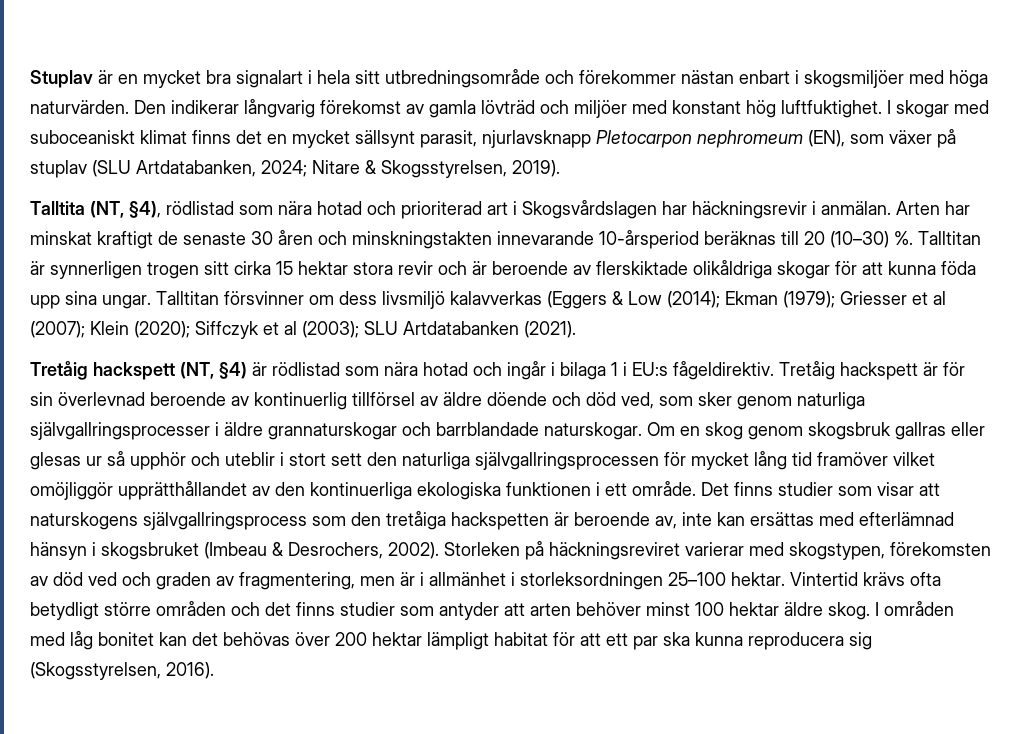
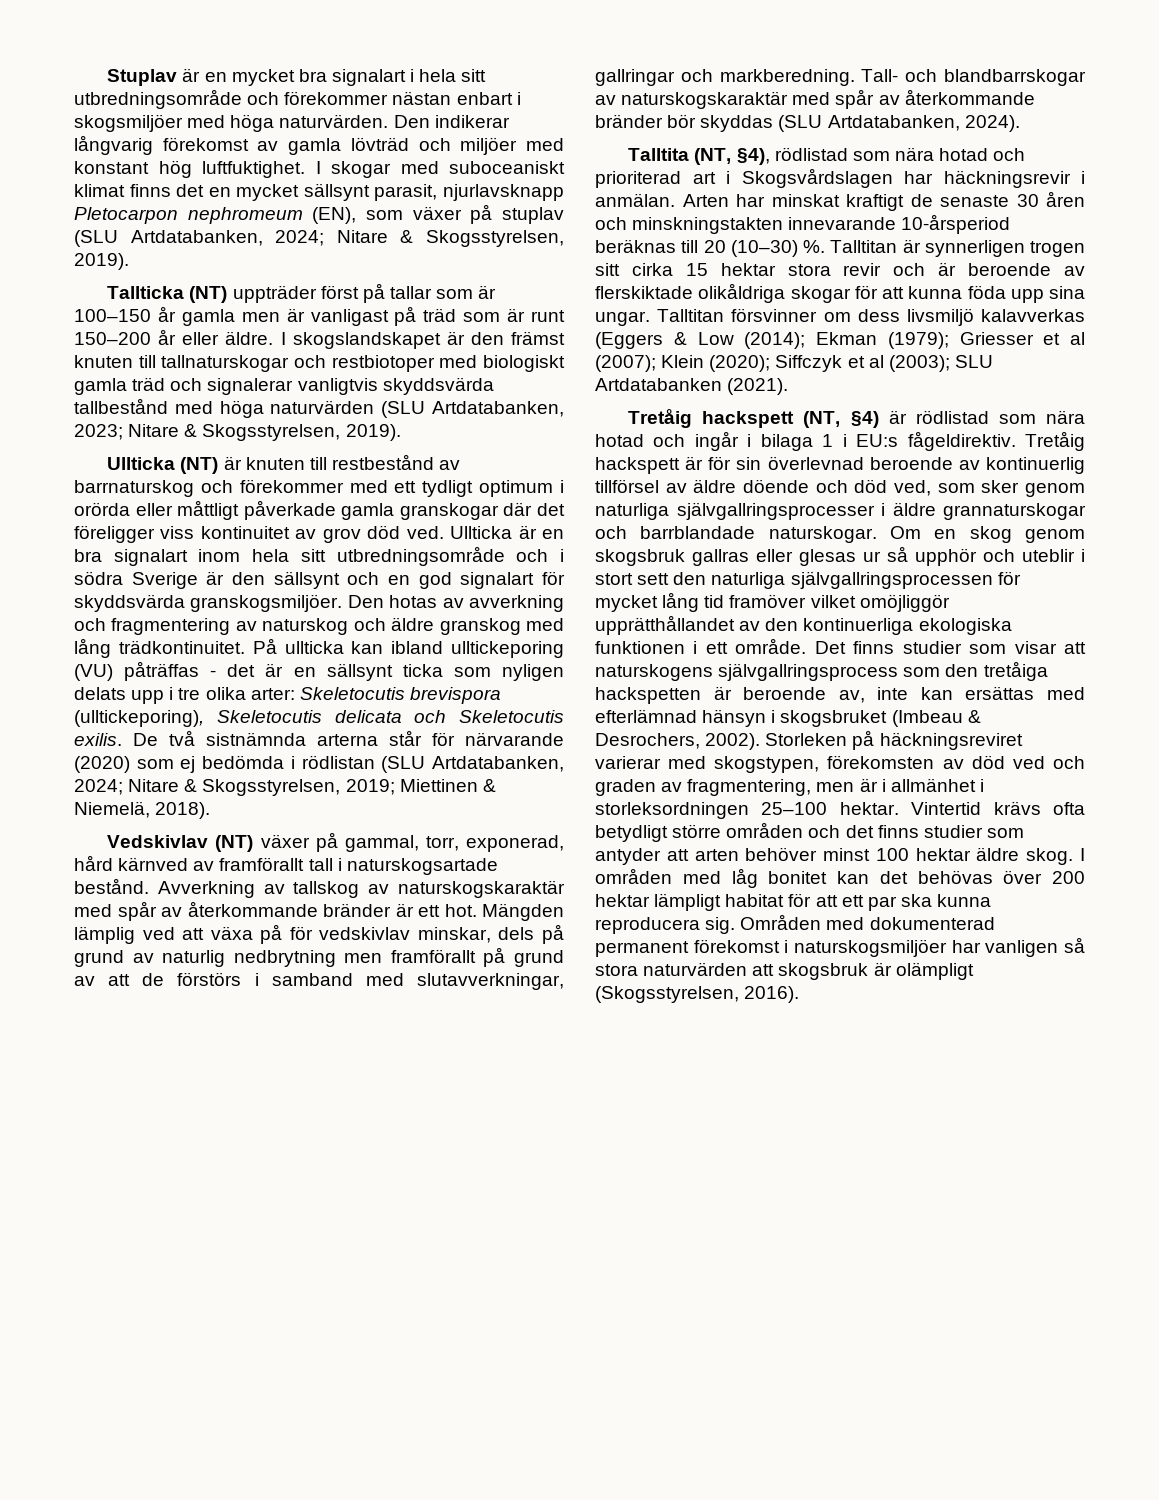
+ Tallticka (NT) uppträder först på tallar som är 100–150 år gamla men är vanligast på träd som är runt 150–200 år eller äldre. I skogslandskapet är den främst knuten till tallnaturskogar och restbiotoper med biologiskt gamla träd och signalerar vanligtvis skyddsvärda tallbestånd med höga naturvärden (SLU Artdatabanken, 2023; Nitare & Skogsstyrelsen, 2019).
+ Ullticka (NT) är knuten till restbestånd av barrnaturskog och förekommer med ett tydligt optimum i orörda eller måttligt påverkade gamla granskogar där det föreligger viss kontinuitet av grov död ved. Ullticka är en bra signalart inom hela sitt utbredningsområde och i södra Sverige är den sällsynt och en god signalart för skyddsvärda granskogsmiljöer. Den hotas av avverkning och fragmentering av naturskog och äldre granskog med lång trädkontinuitet. På ullticka kan ibland ulltickeporing (VU) påträffas - det är en sällsynt ticka som nyligen delats upp i tre olika arter: Skeletocutis brevispora (ulltickeporing), Skeletocutis delicata och Skeletocutis exilis. De två sistnämnda arterna står för närvarande (2020) som ej bedömda i rödlistan (SLU Artdatabanken, 2024; Nitare & Skogsstyrelsen, 2019; Miettinen & Niemelä, 2018).
+ Vedskivlav (NT) växer på gammal, torr, exponerad, hård kärnved av framförallt tall i naturskogsartade bestånd. Avverkning av tallskog av naturskogskaraktär med spår av återkommande bränder är ett hot. Mängden lämplig ved att växa på för vedskivlav minskar, dels på grund av naturlig nedbrytning men framförallt på grund av att de förstörs i samband med slutavverkningar, gallringar och markberedning. Tall- och blandbarrskogar av naturskogskaraktär med spår av återkommande bränder bör skyddas (SLU Artdatabanken, 2024).
- I områden med låg bonitet kan det behövas över 200 hektar lämpligt habitat för att ett par ska kunna reproducera sig (Skogsstyrelsen, 2016).
+ I områden med låg bonitet kan det behövas över 200 hektar lämpligt habitat för att ett par ska kunna reproducera sig. Områden med dokumenterad permanent förekomst i naturskogsmiljöer har vanligen så stora naturvärden att skogsbruk är olämpligt (Skogsstyrelsen, 2016).

